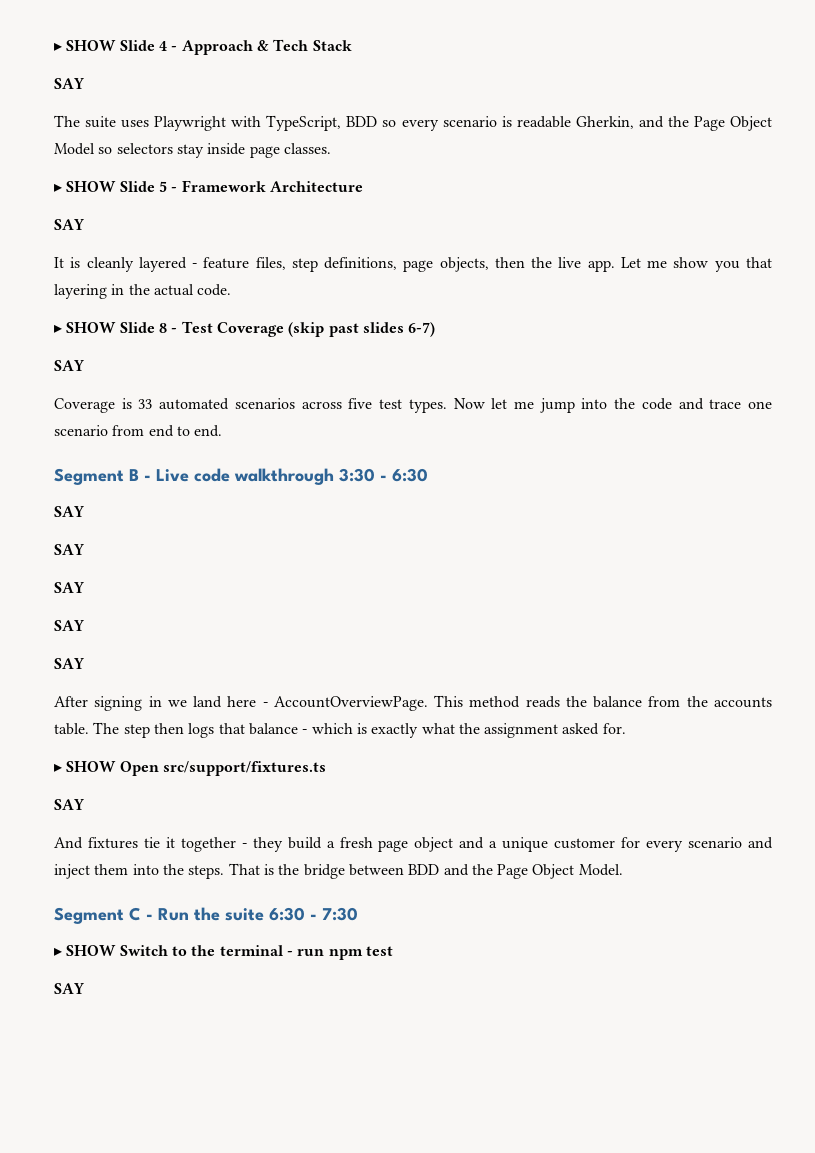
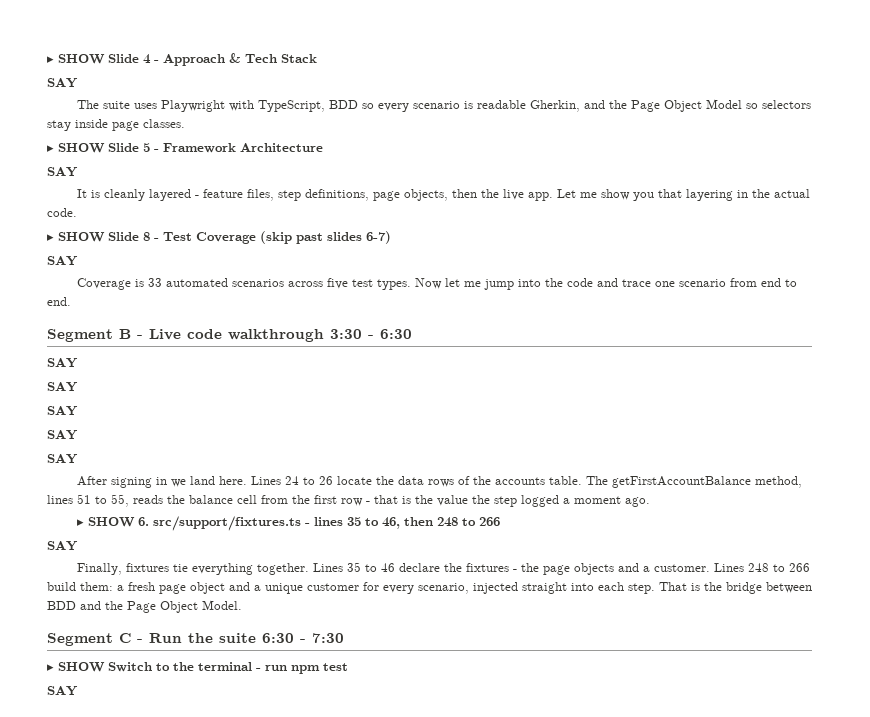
- After signing in we land here - AccountOverviewPage. This method reads the balance from the accounts table. The step then logs that balance - which is exactly what the assignment asked for.
- ▸ SHOW Open src/support/fixtures.ts
+ After signing in we land here. Lines 24 to 26 locate the data rows of the accounts table. The getFirstAccountBalance method, lines 51 to 55, reads the balance cell from the first row - that is the value the step logged a moment ago.
+ ▸ SHOW 6. src/support/fixtures.ts - lines 35 to 46, then 248 to 266
  SAY
- And fixtures tie it together - they build a fresh page object and a unique customer for every scenario and inject them into the steps.
+ Finally, fixtures tie everything together. Lines 35 to 46 declare the fixtures - the page objects and a customer. Lines 248 to 266 build them: a fresh page object and a unique customer for every scenario, injected straight into each step.

